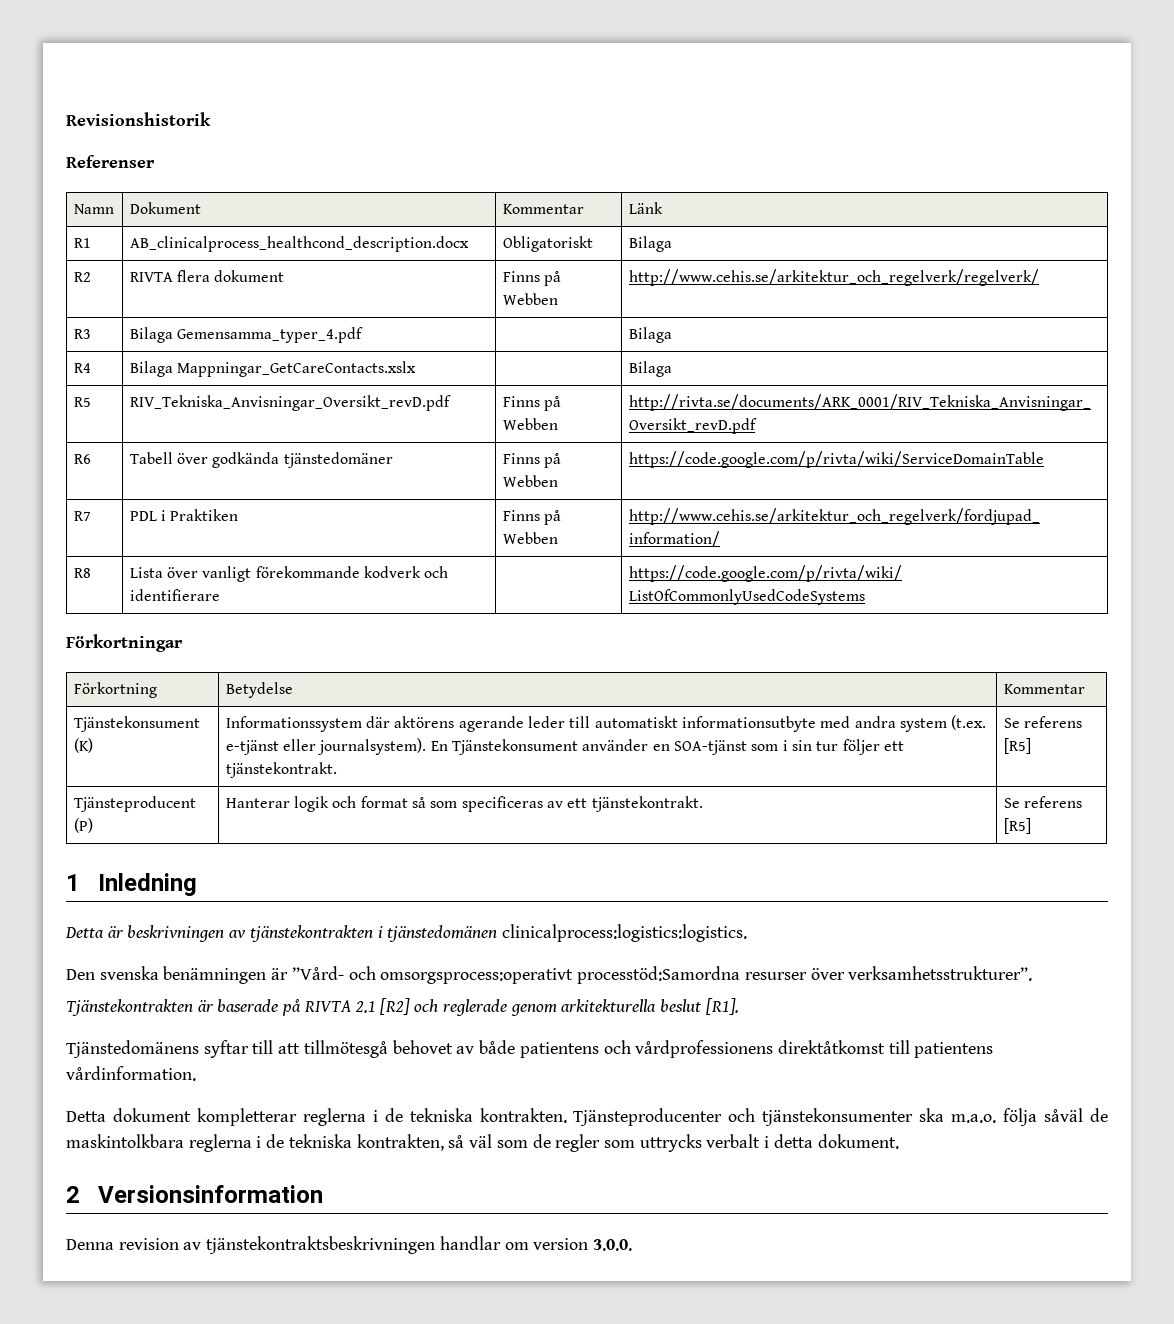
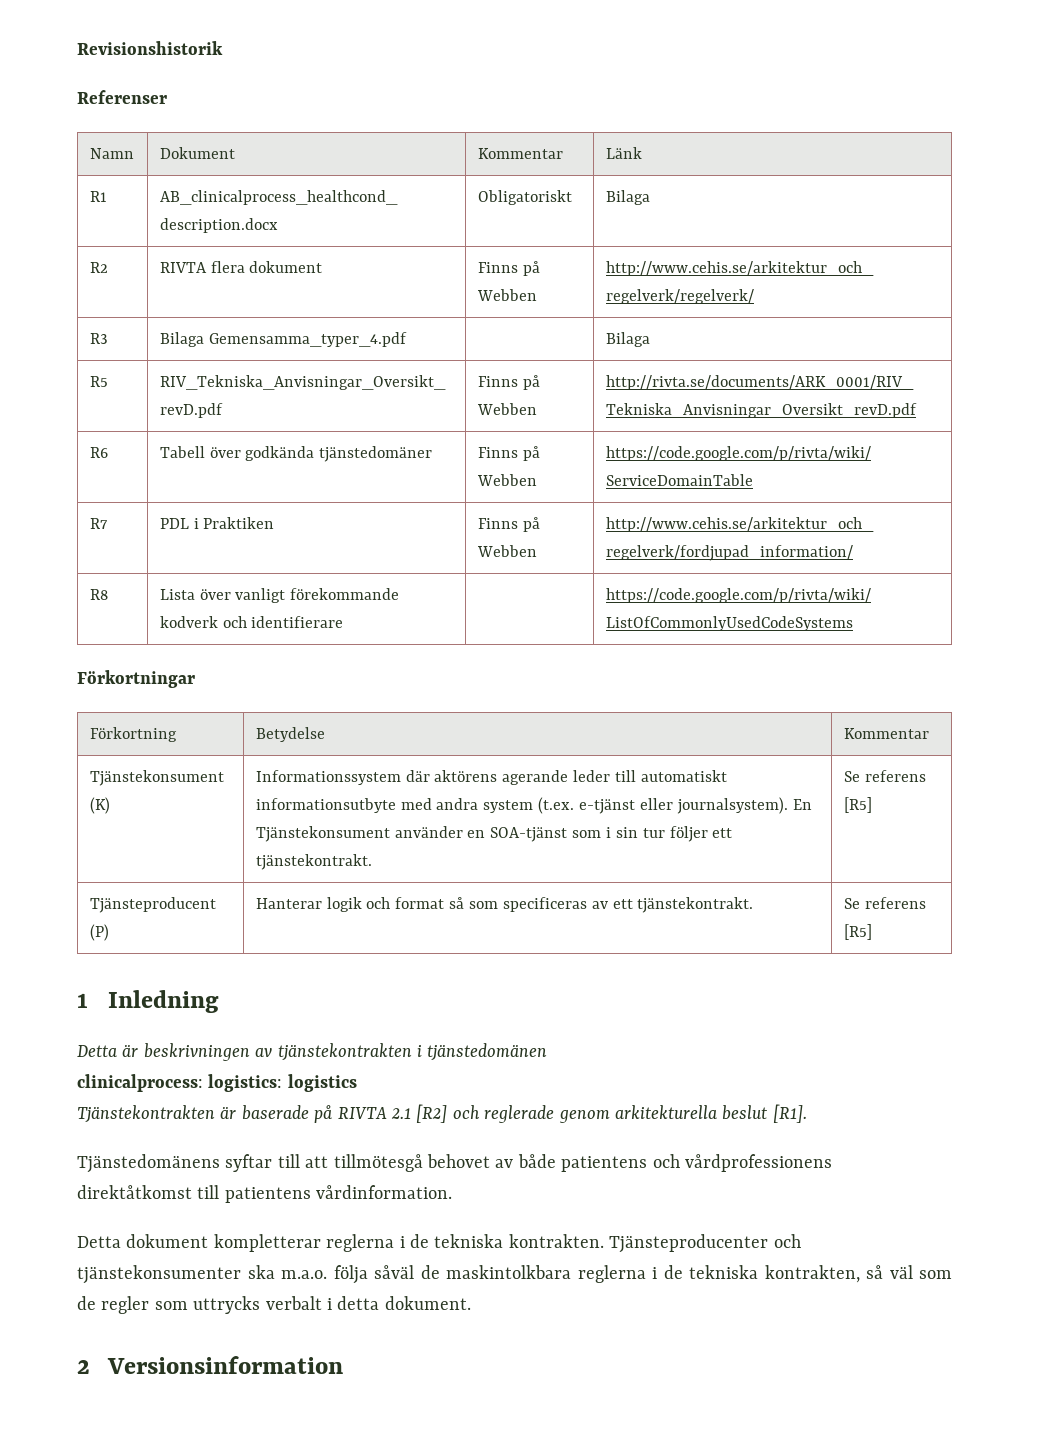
- R4 | Bilaga Mappningar_GetCareContacts.xslx | | Bilaga
- Detta är beskrivningen av tjänstekontrakten i tjänstedomänen clinicalprocess:logistics:logistics.
- Den svenska benämningen är ”Vård- och omsorgsprocess:operativt processtöd:Samordna resurser över verksamhetsstrukturer”.
+ Detta är beskrivningen av tjänstekontrakten i tjänstedomänen
+ clinicalprocess: logistics: logistics
- Denna revision av tjänstekontraktsbeskrivningen handlar om version 3.0.0.

